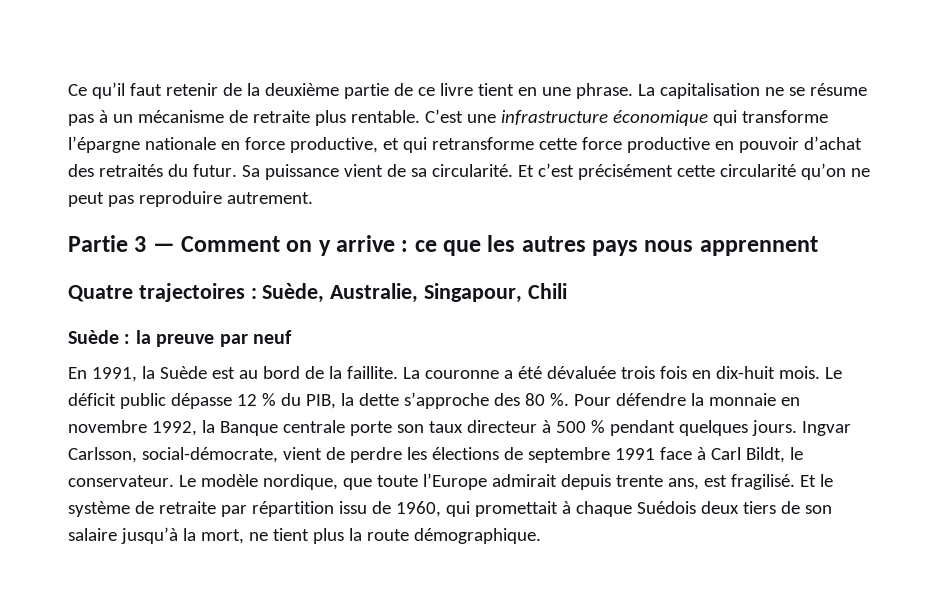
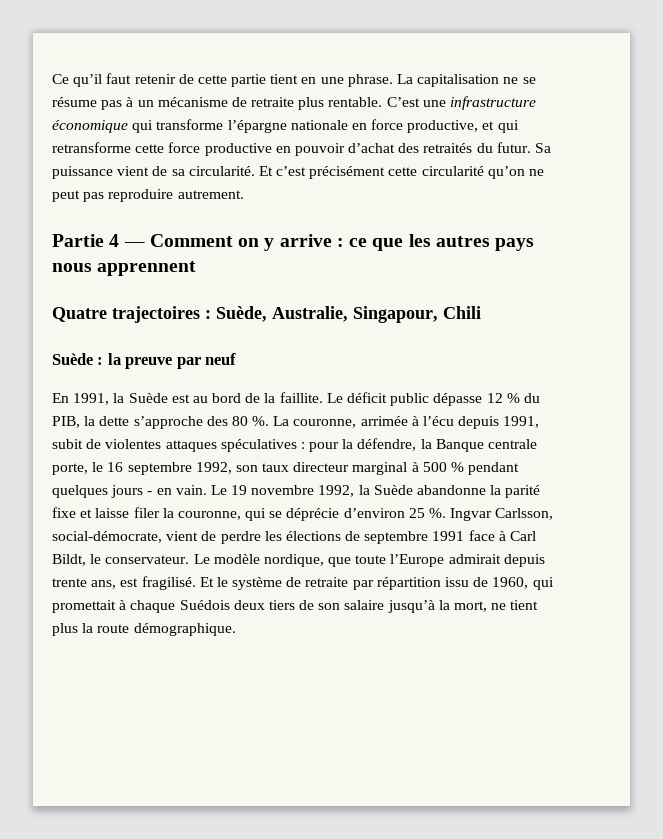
- Ce qu’il faut retenir de la deuxième partie de ce livre tient en une phrase.
+ Ce qu’il faut retenir de cette partie tient en une phrase.
- Partie 3 — Comment on y arrive : ce que les autres pays nous apprennent
+ Partie 4 — Comment on y arrive : ce que les autres pays nous apprennent
- La couronne a été dévaluée trois fois en dix-huit mois.
- Pour défendre la monnaie en novembre 1992, la Banque centrale porte son taux directeur à 500 % pendant quelques jours.
+ La couronne, arrimée à l’écu depuis 1991, subit de violentes attaques spéculatives : pour la défendre, la Banque centrale porte, le 16 septembre 1992, son taux directeur marginal à 500 % pendant quelques jours - en vain. Le 19 novembre 1992, la Suède abandonne la parité fixe et laisse filer la couronne, qui se déprécie d’environ 25 %.

